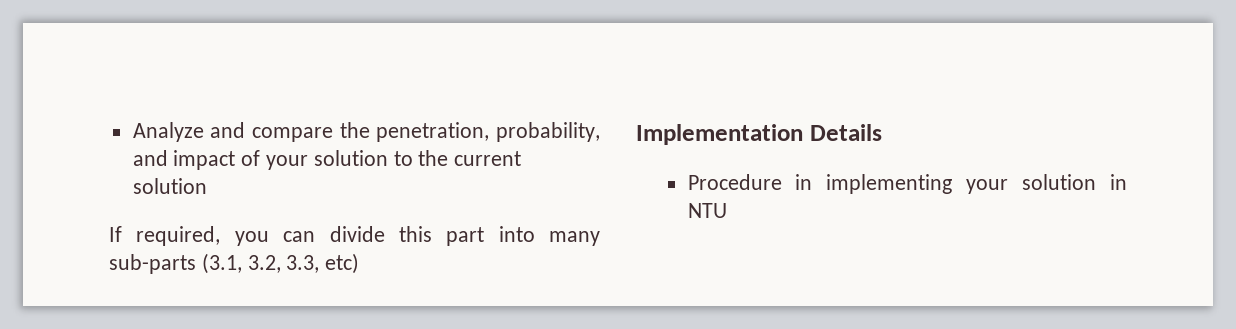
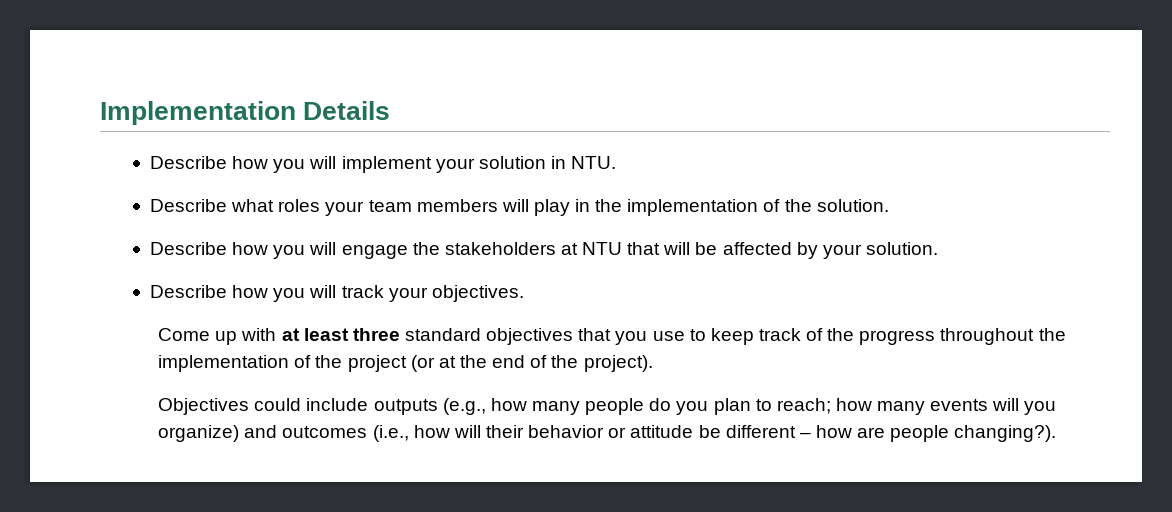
- Analyze and compare the penetration, probability, and impact of your solution to the current solution
- If required, you can divide this part into many sub-parts (3.1, 3.2, 3.3, etc)
  Implementation Details
- Procedure in implementing your solution in NTU
+ Describe how you will implement your solution in NTU.
+ Describe what roles your team members will play in the implementation of the solution.
+ Describe how you will engage the stakeholders at NTU that will be affected by your solution.
+ Describe how you will track your objectives.
+ Come up with at least three standard objectives that you use to keep track of the progress throughout the implementation of the project (or at the end of the project).
+ Objectives could include outputs (e.g., how many people do you plan to reach; how many events will you organize) and outcomes (i.e., how will their behavior or attitude be different – how are people changing?).

